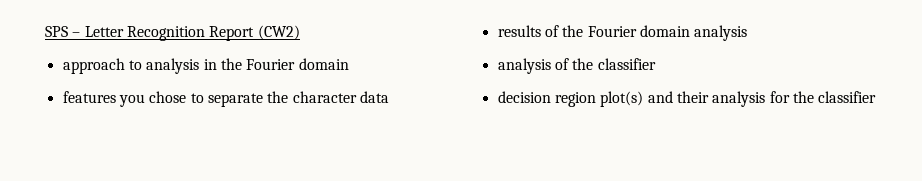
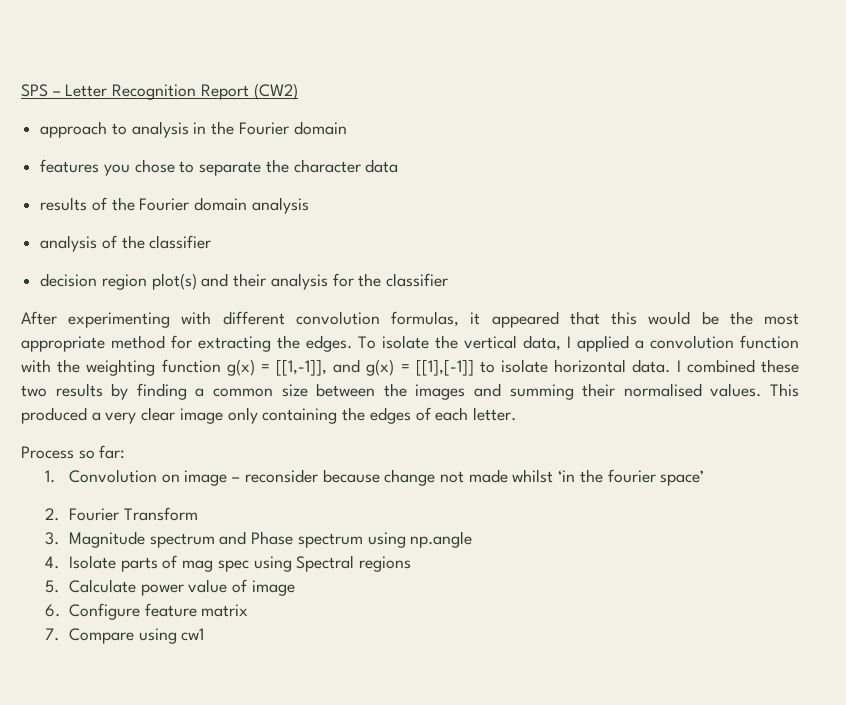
+ After experimenting with different convolution formulas, it appeared that this would be the most appropriate method for extracting the edges. To isolate the vertical data, I applied a convolution function with the weighting function g(x) = [[1,-1]], and g(x) = [[1],[-1]] to isolate horizontal data. I combined these two results by finding a common size between the images and summing their normalised values. This produced a very clear image only containing the edges of each letter.
+ Process so far:
+ 1. Convolution on image – reconsider because change not made whilst ‘in the fourier space’
+ 2. Fourier Transform
+ 3. Magnitude spectrum and Phase spectrum using np.angle
+ 4. Isolate parts of mag spec using Spectral regions
+ 5. Calculate power value of image
+ 6. Configure feature matrix
+ 7. Compare using cw1

